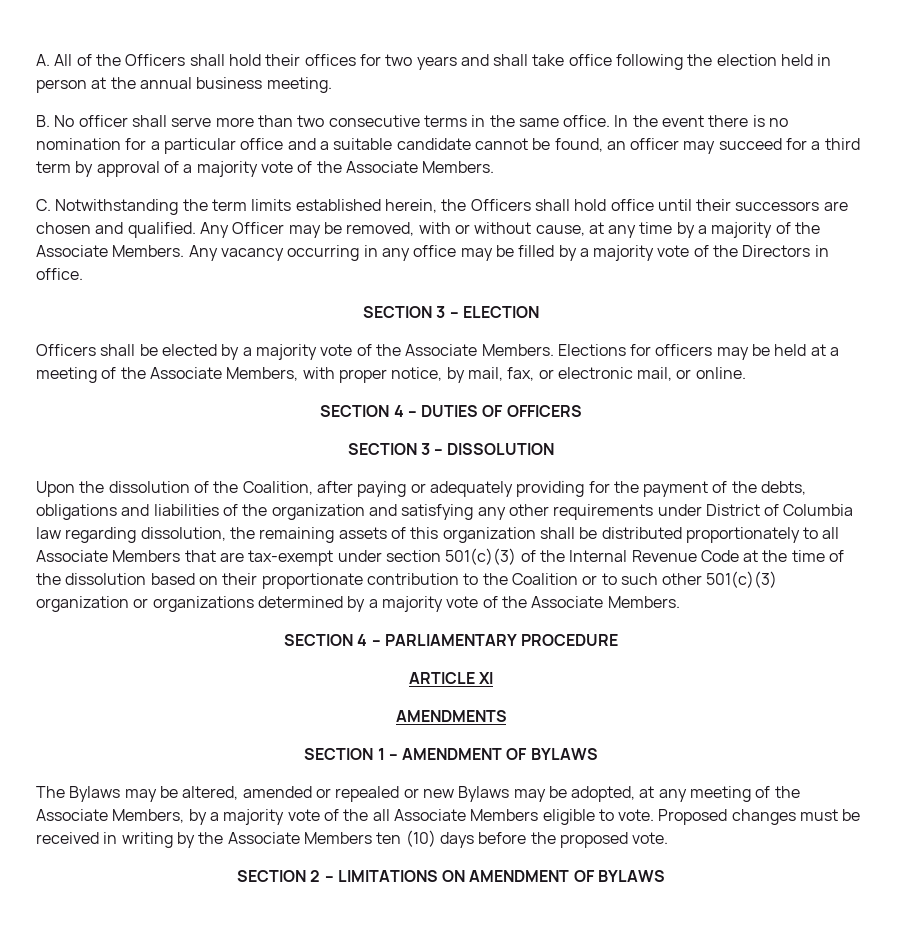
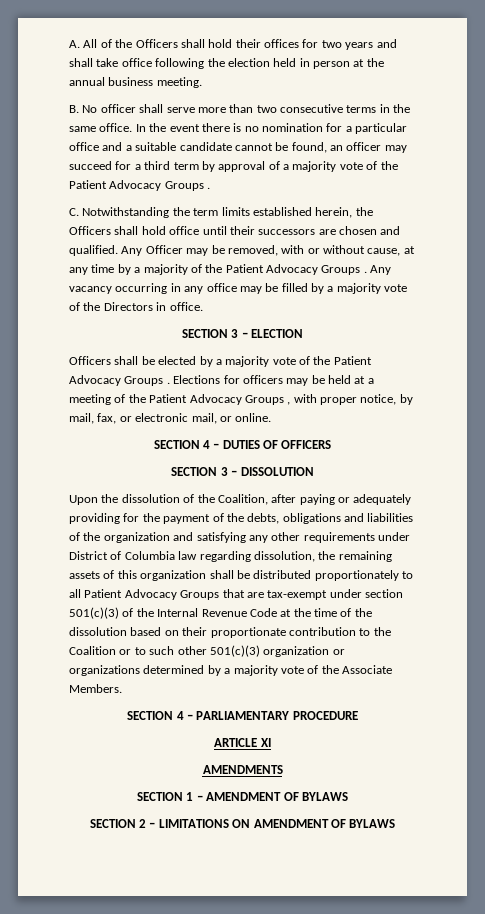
- In the event there is no nomination for a particular office and a suitable candidate cannot be found, an officer may succeed for a third term by approval of a majority vote of the Associate Members.
+ In the event there is no nomination for a particular office and a suitable candidate cannot be found, an officer may succeed for a third term by approval of a majority vote of the Patient Advocacy Groups .
- Any Officer may be removed, with or without cause, at any time by a majority of the Associate Members.
+ Any Officer may be removed, with or without cause, at any time by a majority of the Patient Advocacy Groups .
- Officers shall be elected by a majority vote of the Associate Members.
+ Officers shall be elected by a majority vote of the Patient Advocacy Groups .
- Elections for officers may be held at a meeting of the Associate Members, with proper notice, by mail, fax, or electronic mail, or online.
+ Elections for officers may be held at a meeting of the Patient Advocacy Groups , with proper notice, by mail, fax, or electronic mail, or online.
- Upon the dissolution of the Coalition, after paying or adequately providing for the payment of the debts, obligations and liabilities of the organization and satisfying any other requirements under District of Columbia law regarding dissolution, the remaining assets of this organization shall be distributed proportionately to all Associate Members that are tax-exempt under section 501(c)(3) of the Internal Revenue Code at the time of the dissolution based on their proportionate contribution to the Coalition or to such other 501(c)(3) organization or organizations determined by a majority vote of the Associate Members.
+ Upon the dissolution of the Coalition, after paying or adequately providing for the payment of the debts, obligations and liabilities of the organization and satisfying any other requirements under District of Columbia law regarding dissolution, the remaining assets of this organization shall be distributed proportionately to all Patient Advocacy Groups that are tax-exempt under section 501(c)(3) of the Internal Revenue Code at the time of the dissolution based on their proportionate contribution to the Coalition or to such other 501(c)(3) organization or organizations determined by a majority vote of the Associate Members.
- The Bylaws may be altered, amended or repealed or new Bylaws may be adopted, at any meeting of the Associate Members, by a majority vote of the all Associate Members eligible to vote. Proposed changes must be received in writing by the Associate Members ten (10) days before the proposed vote.

